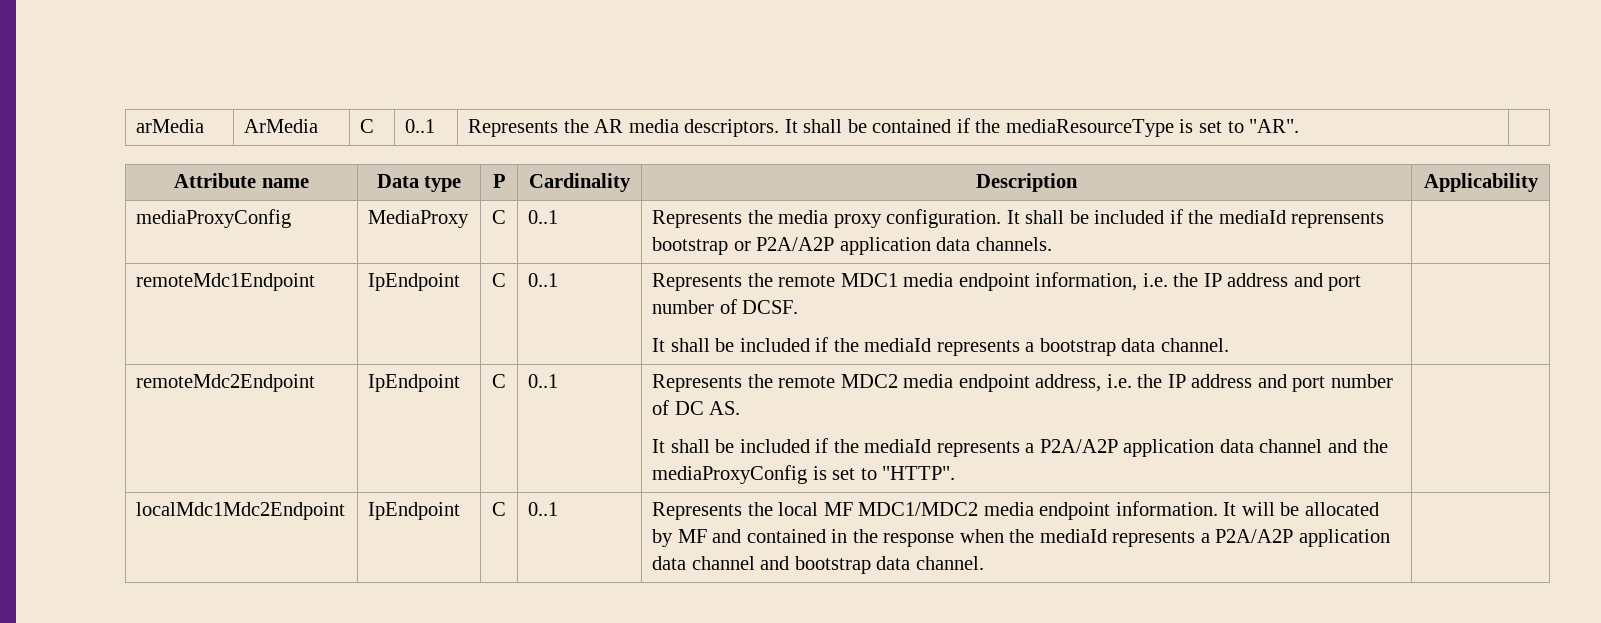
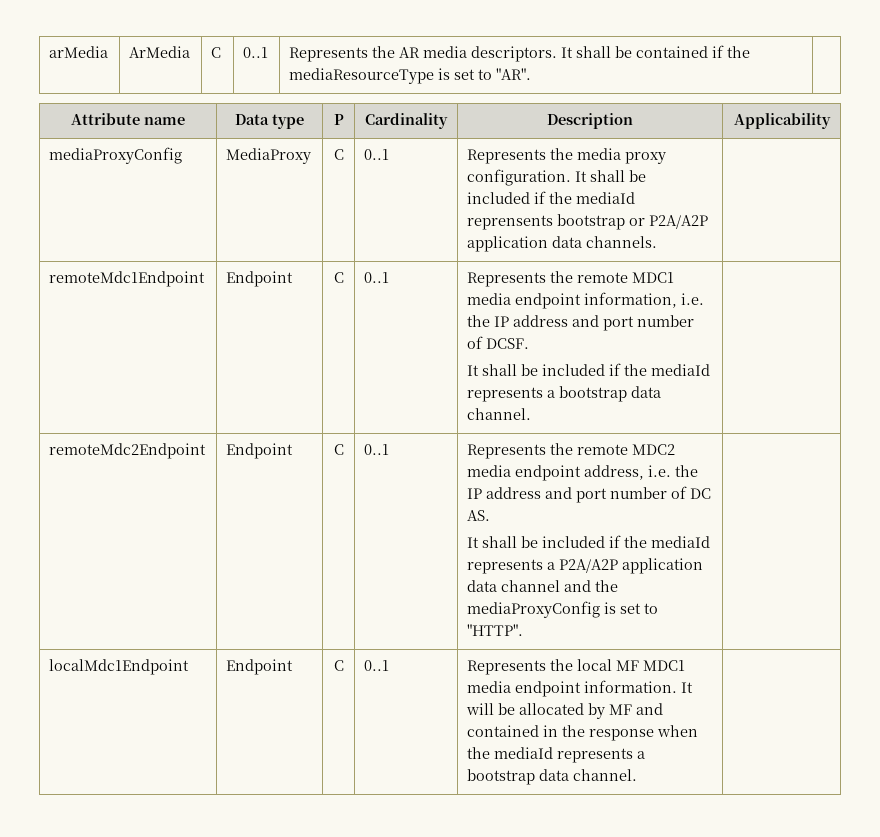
- remoteMdc1Endpoint | IpEndpoint | C | 0..1 | Represents the remote MDC1 media endpoint information, i.e. the IP address and port number of DCSF.
+ remoteMdc1Endpoint | Endpoint | C | 0..1 | Represents the remote MDC1 media endpoint information, i.e. the IP address and port number of DCSF.
- remoteMdc2Endpoint | IpEndpoint
+ remoteMdc2Endpoint | Endpoint
- localMdc1Mdc2Endpoint | IpEndpoint | C | 0..1 | Represents the local MF MDC1/MDC2 media endpoint information. It will be allocated by MF and contained in the response when the mediaId represents a P2A/A2P application data channel and bootstrap data channel. |
+ localMdc1Endpoint | Endpoint | C | 0..1 | Represents the local MF MDC1 media endpoint information. It will be allocated by MF and contained in the response when the mediaId represents a bootstrap data channel. |

